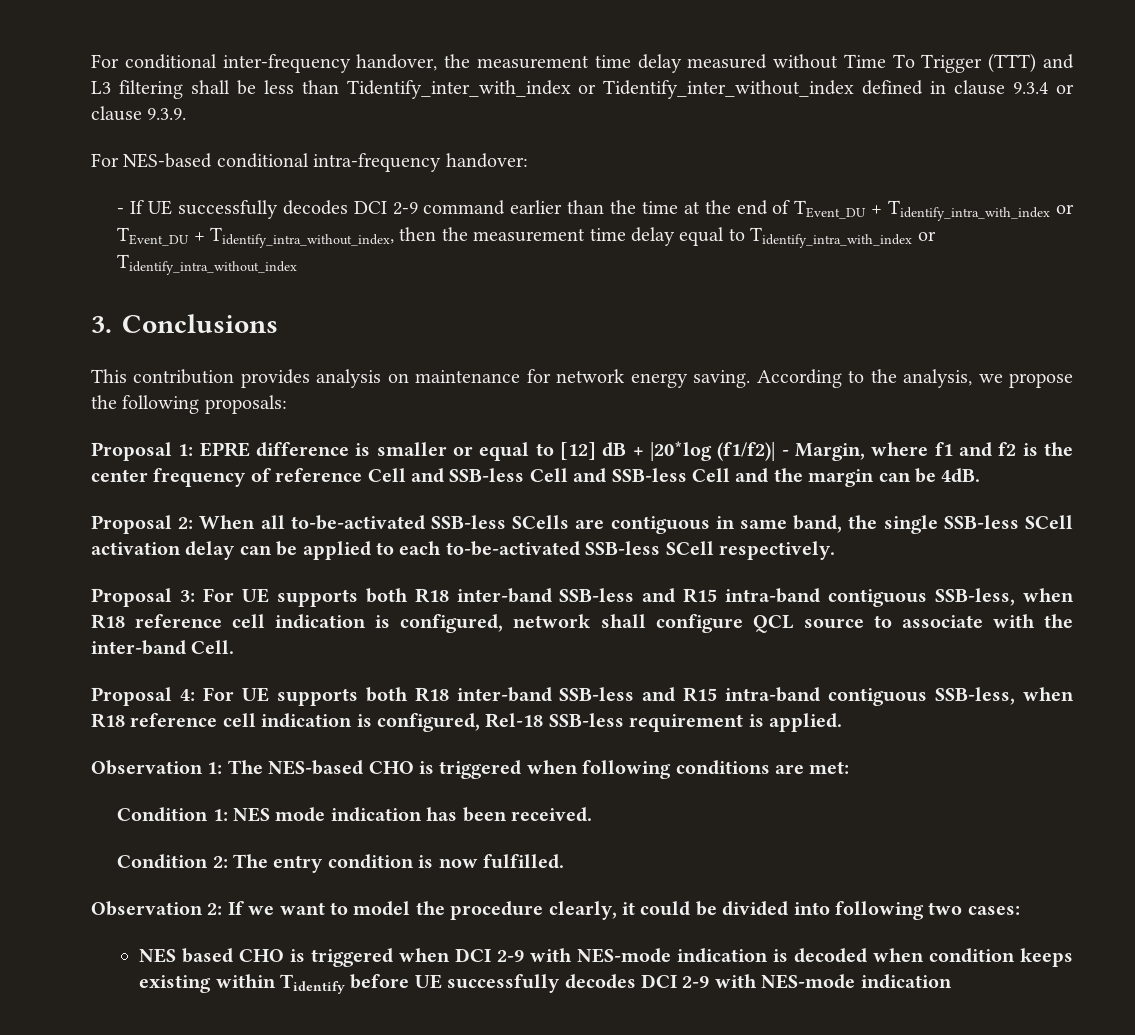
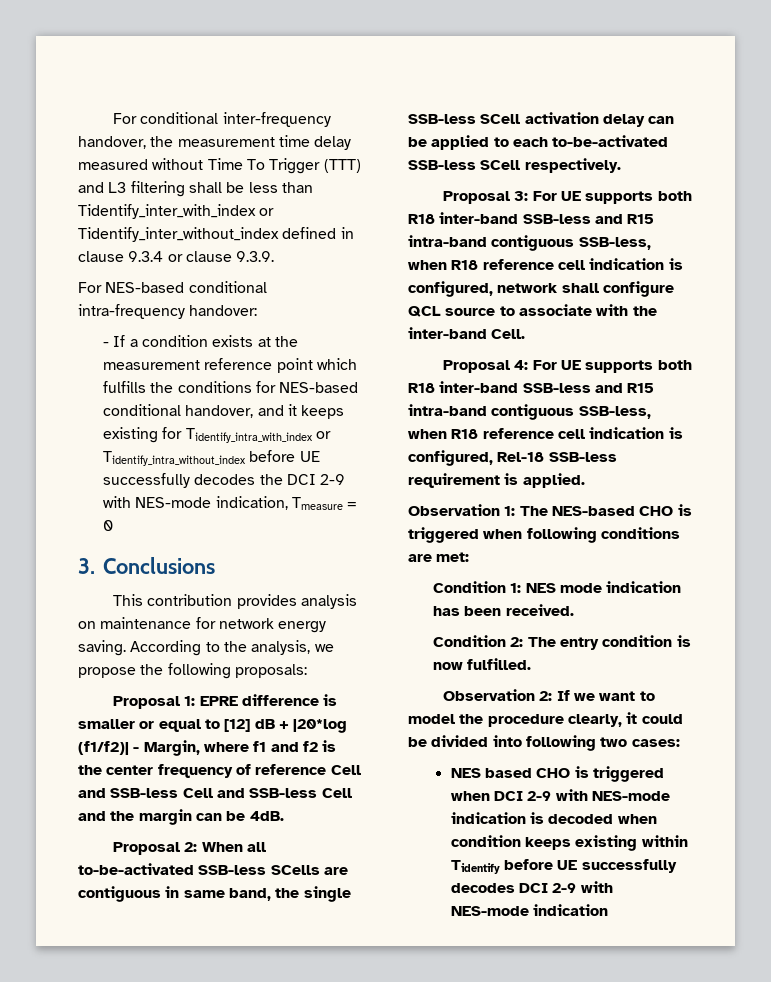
- - If UE successfully decodes DCI 2-9 command earlier than the time at the end of TEvent_DU + Tidentify_intra_with_index or TEvent_DU + Tidentify_intra_without_index, then the measurement time delay equal to Tidentify_intra_with_index or Tidentify_intra_without_index
+ - If a condition exists at the measurement reference point which fulfills the conditions for NES-based conditional handover, and it keeps existing for Tidentify_intra_with_index or Tidentify_intra_without_index before UE successfully decodes the DCI 2-9 with NES-mode indication, Tmeasure = 0

